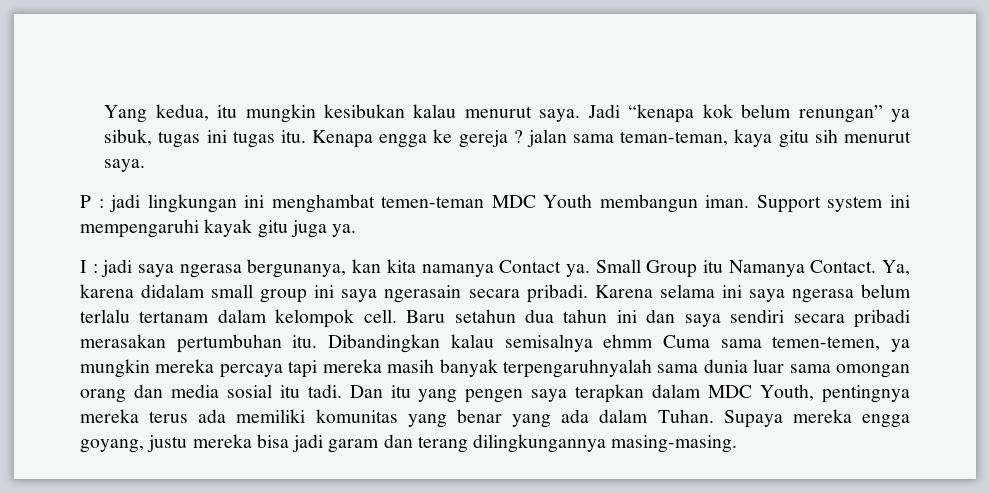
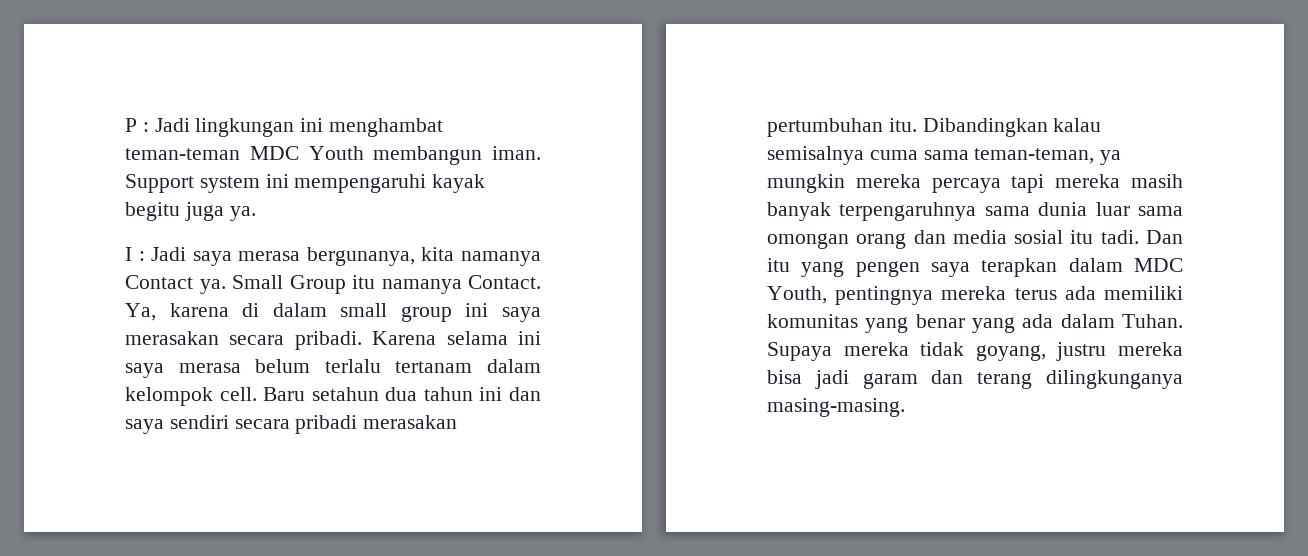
- Yang kedua, itu mungkin kesibukan kalau menurut saya. Jadi “kenapa kok belum renungan” ya sibuk, tugas ini tugas itu. Kenapa engga ke gereja ? jalan sama teman-teman, kaya gitu sih menurut saya.
- P : jadi lingkungan ini menghambat temen-teman MDC Youth membangun iman.
+ P : Jadi lingkungan ini menghambat teman-teman MDC Youth membangun iman.
- Support system ini mempengaruhi kayak gitu juga ya.
+ Support system ini mempengaruhi kayak begitu juga ya.
- I : jadi saya ngerasa bergunanya, kan kita namanya Contact ya.
+ I : Jadi saya merasa bergunanya, kita namanya Contact ya.
- Small Group itu Namanya Contact.
+ Small Group itu namanya Contact.
- Ya, karena didalam small group ini saya ngerasain secara pribadi.
+ Ya, karena di dalam small group ini saya merasakan secara pribadi.
- Karena selama ini saya ngerasa belum terlalu tertanam dalam kelompok cell.
+ Karena selama ini saya merasa belum terlalu tertanam dalam kelompok cell.
- Dibandingkan kalau semisalnya ehmm Cuma sama temen-temen, ya mungkin mereka percaya tapi mereka masih banyak terpengaruhnyalah sama dunia luar sama omongan orang dan media sosial itu tadi.
+ Dibandingkan kalau semisalnya cuma sama teman-teman, ya mungkin mereka percaya tapi mereka masih banyak terpengaruhnya sama dunia luar sama omongan orang dan media sosial itu tadi.
- Supaya mereka engga goyang, justu mereka bisa jadi garam dan terang dilingkungannya masing-masing.
+ Supaya mereka tidak goyang, justru mereka bisa jadi garam dan terang dilingkunganya masing-masing.

